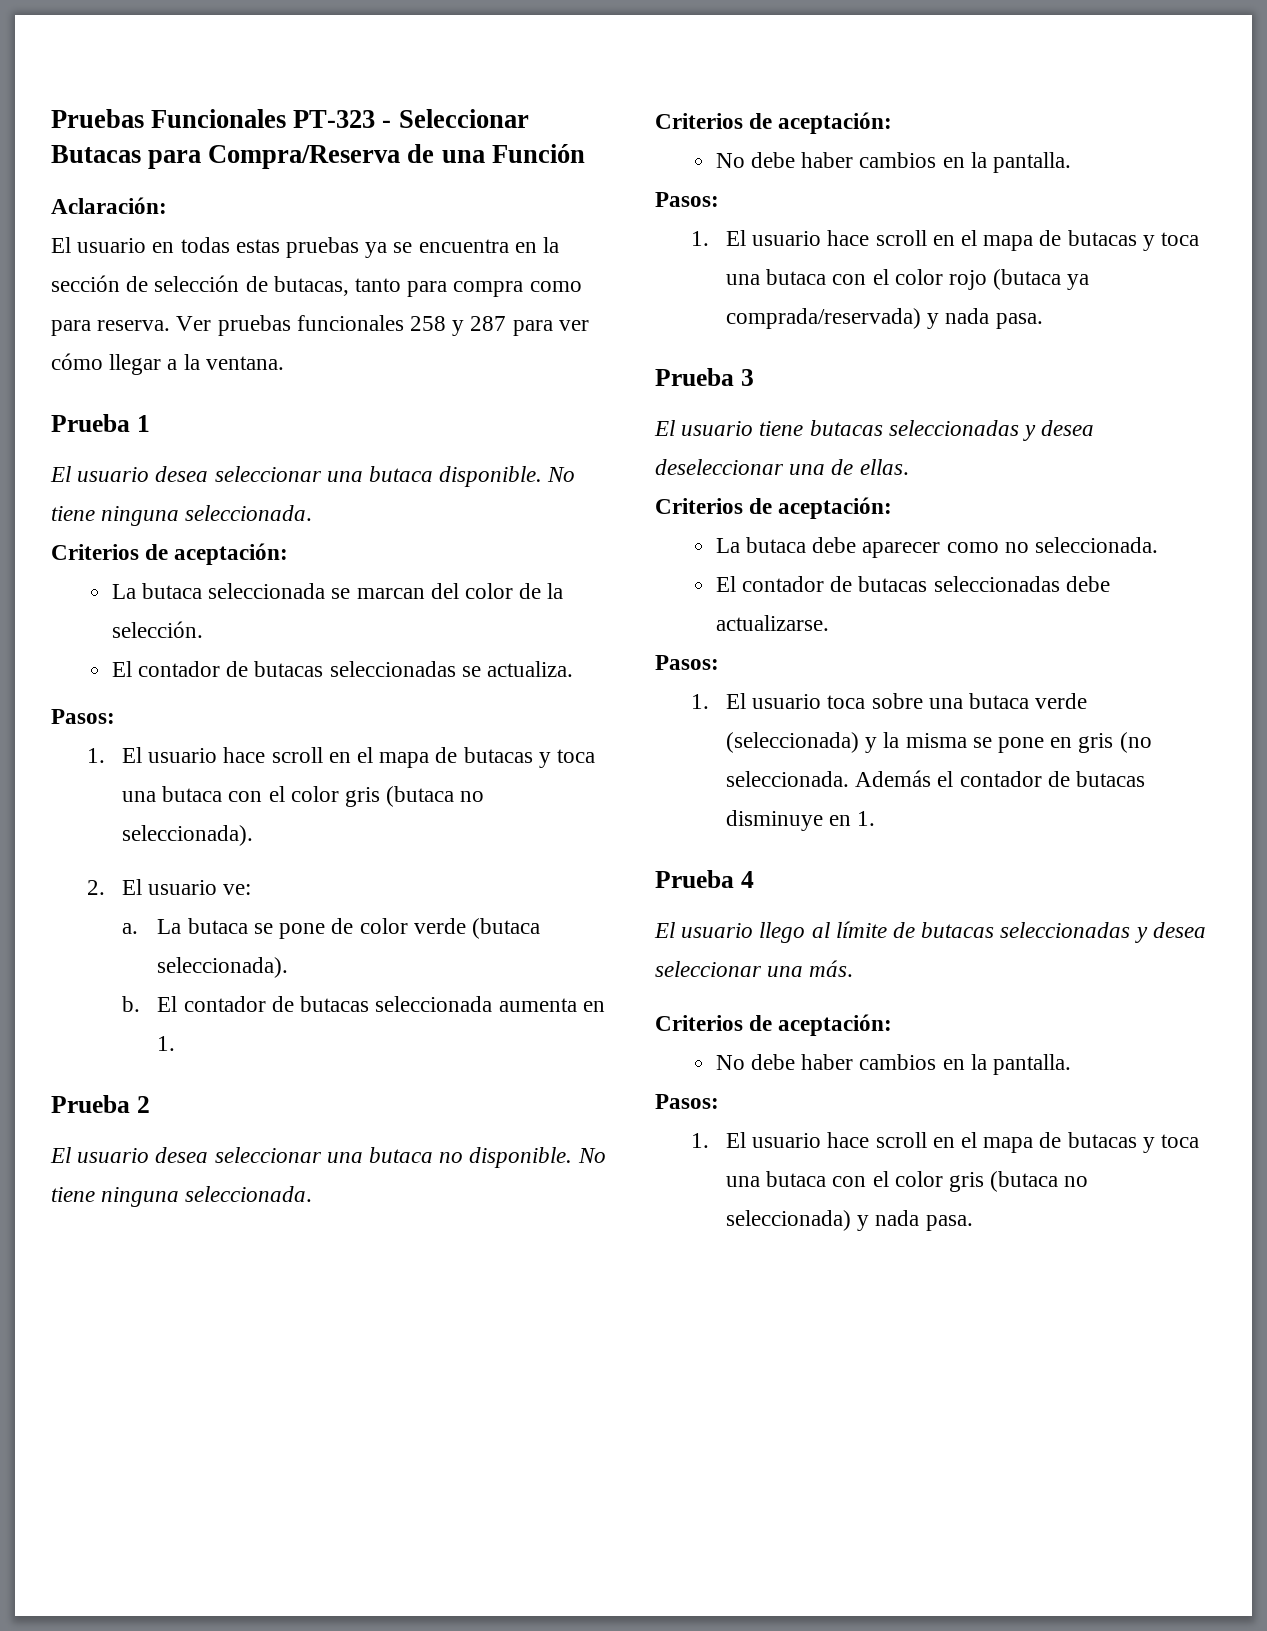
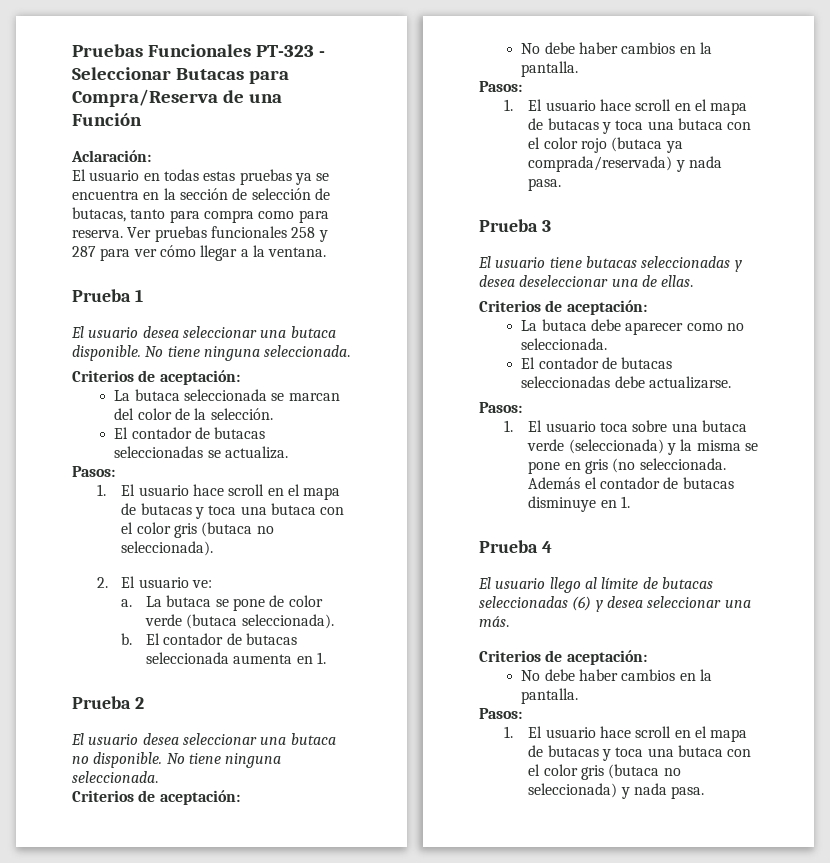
- El usuario llego al límite de butacas seleccionadas y desea seleccionar una más.
+ El usuario llego al límite de butacas seleccionadas (6) y desea seleccionar una más.

